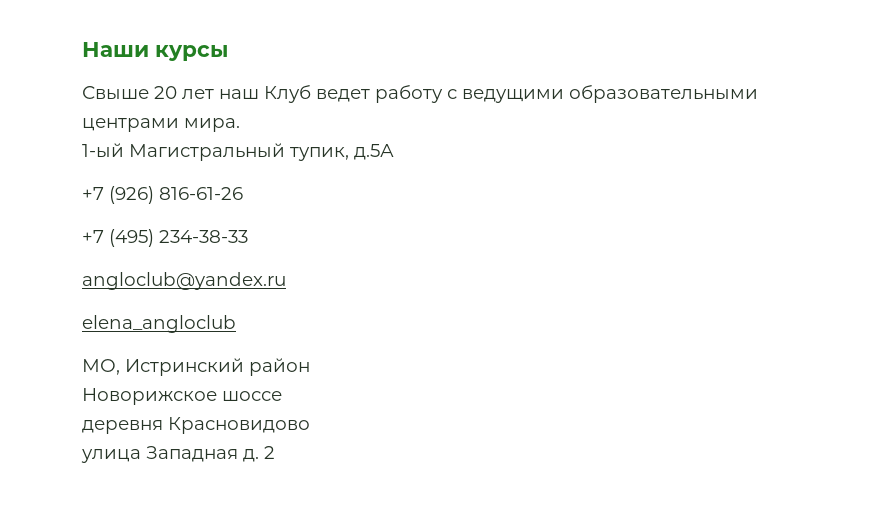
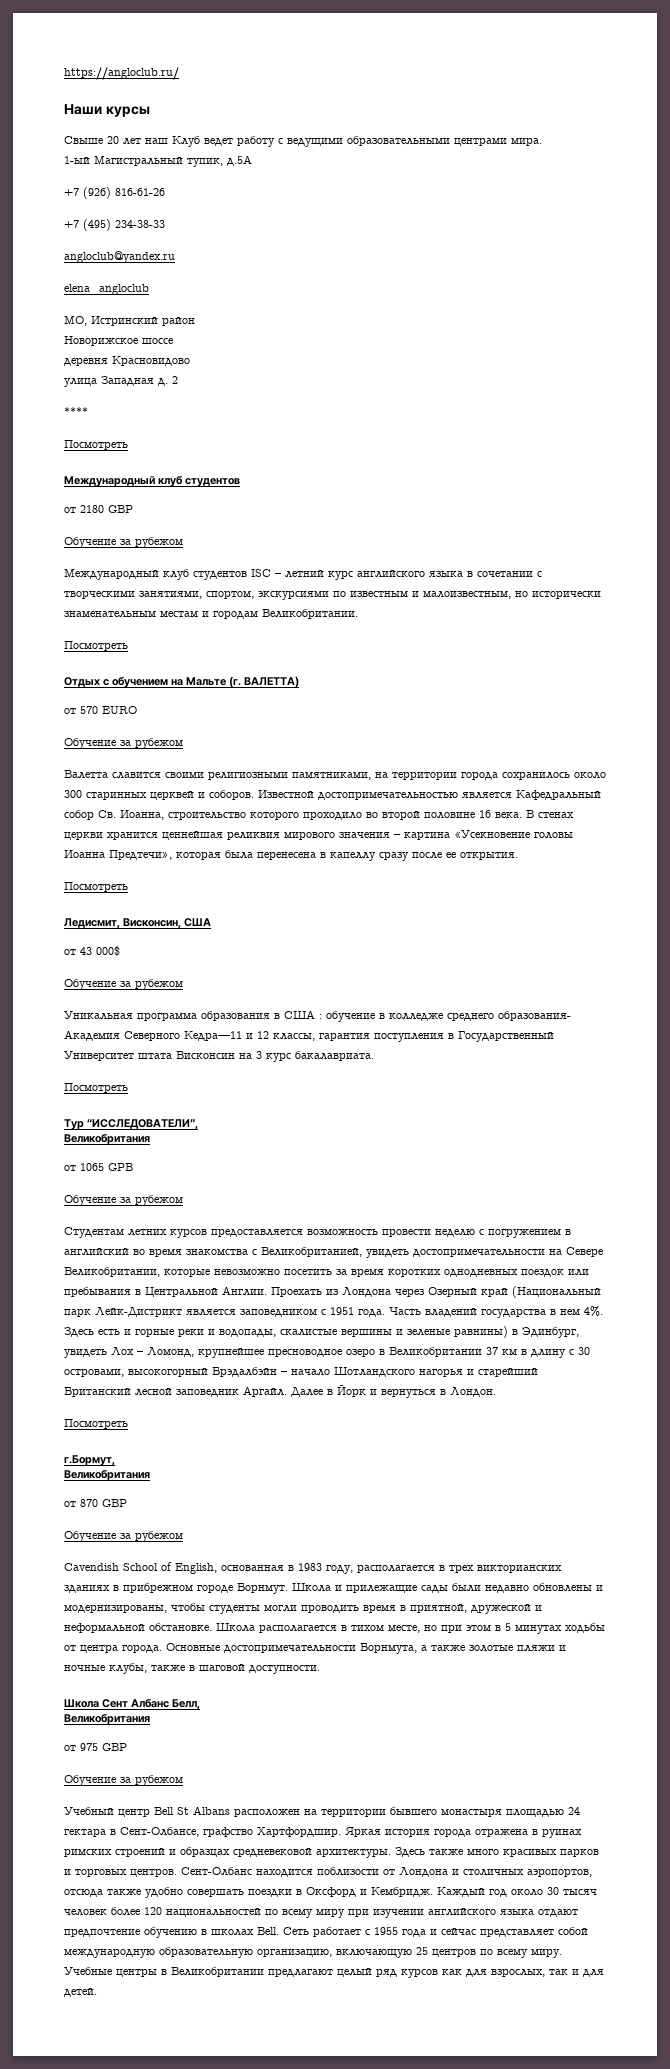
+ https://angloclub.ru/
+ ****
+ Посмотреть
+ Международный клуб студентов
+ от 2180 GBP
+ Обучение за рубежом
+ Международный клуб студентов ISC – летний курс английского языка в сочетании с творческими занятиями, спортом, экскурсиями по известным и малоизвестным, но исторически знаменательным местам и городам Великобритании.
+ Посмотреть
+ Отдых с обучением на Мальте (г. ВАЛЕТТА)
+ от 570 EURO
+ Обучение за рубежом
+ Валетта славится своими религиозными памятниками, на территории города сохранилось около 300 старинных церквей и соборов. Известной достопримечательностью является Кафедральный собор Св. Иоанна, строительство которого проходило во второй половине 16 века. В стенах церкви хранится ценнейшая реликвия мирового значения – картина «Усекновение головы Иоанна Предтечи», которая была перенесена в капеллу сразу после ее открытия.
+ Посмотреть
+ Ледисмит, Висконсин, США
+ от 43 000$
+ Обучение за рубежом
+ Уникальная программа образования в США : обучение в колледже среднего образования- Академия Северного Кедра—11 и 12 классы, гарантия поступления в Государственный Университет штата Висконсин на 3 курс бакалавриата.
+ Посмотреть
+ Тур “ИССЛЕДОВАТЕЛИ”,
+ Великобритания
+ от 1065 GPB
+ Обучение за рубежом
+ Студентам летних курсов предоставляется возможность провести неделю с погружением в английский во время знакомства с Великобританией, увидеть достопримечательности на Севере Великобритании, которые невозможно посетить за время коротких однодневных поездок или пребывания в Центральной Англии. Проехать из Лондона через Озерный край (Национальный парк Лейк-Дистрикт является заповедником с 1951 года. Часть владений государства в нем 4%. Здесь есть и горные реки и водопады, скалистые вершины и зеленые равнины) в Эдинбург, увидеть Лох – Ломонд, крупнейшее пресноводное озеро в Великобритании 37 км в длину с 30 островами, высокогорный Брэдалбэйн – начало Шотландского нагорья и старейший Британский лесной заповедник Аргайл. Далее в Йорк и вернуться в Лондон.
+ Посмотреть
+ г.Бормут,
+ Великобритания
+ от 870 GBP
+ Обучение за рубежом
+ Cavendish School of English, основанная в 1983 году, располагается в трех викторианских зданиях в прибрежном городе Борнмут. Школа и прилежащие сады были недавно обновлены и модернизированы, чтобы студенты могли проводить время в приятной, дружеской и неформальной обстановке. Школа располагается в тихом месте, но при этом в 5 минутах ходьбы от центра города. Основные достопримечательности Борнмута, а также золотые пляжи и ночные клубы, также в шаговой доступности.
+ Школа Сент Албанс Белл,
+ Великобритания
+ от 975 GBP
+ Обучение за рубежом
+ Учебный центр Bell St Albans расположен на территории бывшего монастыря площадью 24 гектара в Сент-Олбансе, графство Хартфордшир. Яркая история города отражена в руинах римских строений и образцах средневековой архитектуры. Здесь также много красивых парков и торговых центров. Сент-Олбанс находится поблизости от Лондона и столичных аэропортов, отсюда также удобно совершать поездки в Оксфорд и Кембридж. Каждый год около 30 тысяч человек более 120 национальностей по всему миру при изучении английского языка отдают предпочтение обучению в школах Bell. Сеть работает с 1955 года и сейчас представляет собой международную образовательную организацию, включающую 25 центров по всему миру. Учебные центры в Великобритании предлагают целый ряд курсов как для взрослых, так и для детей.

